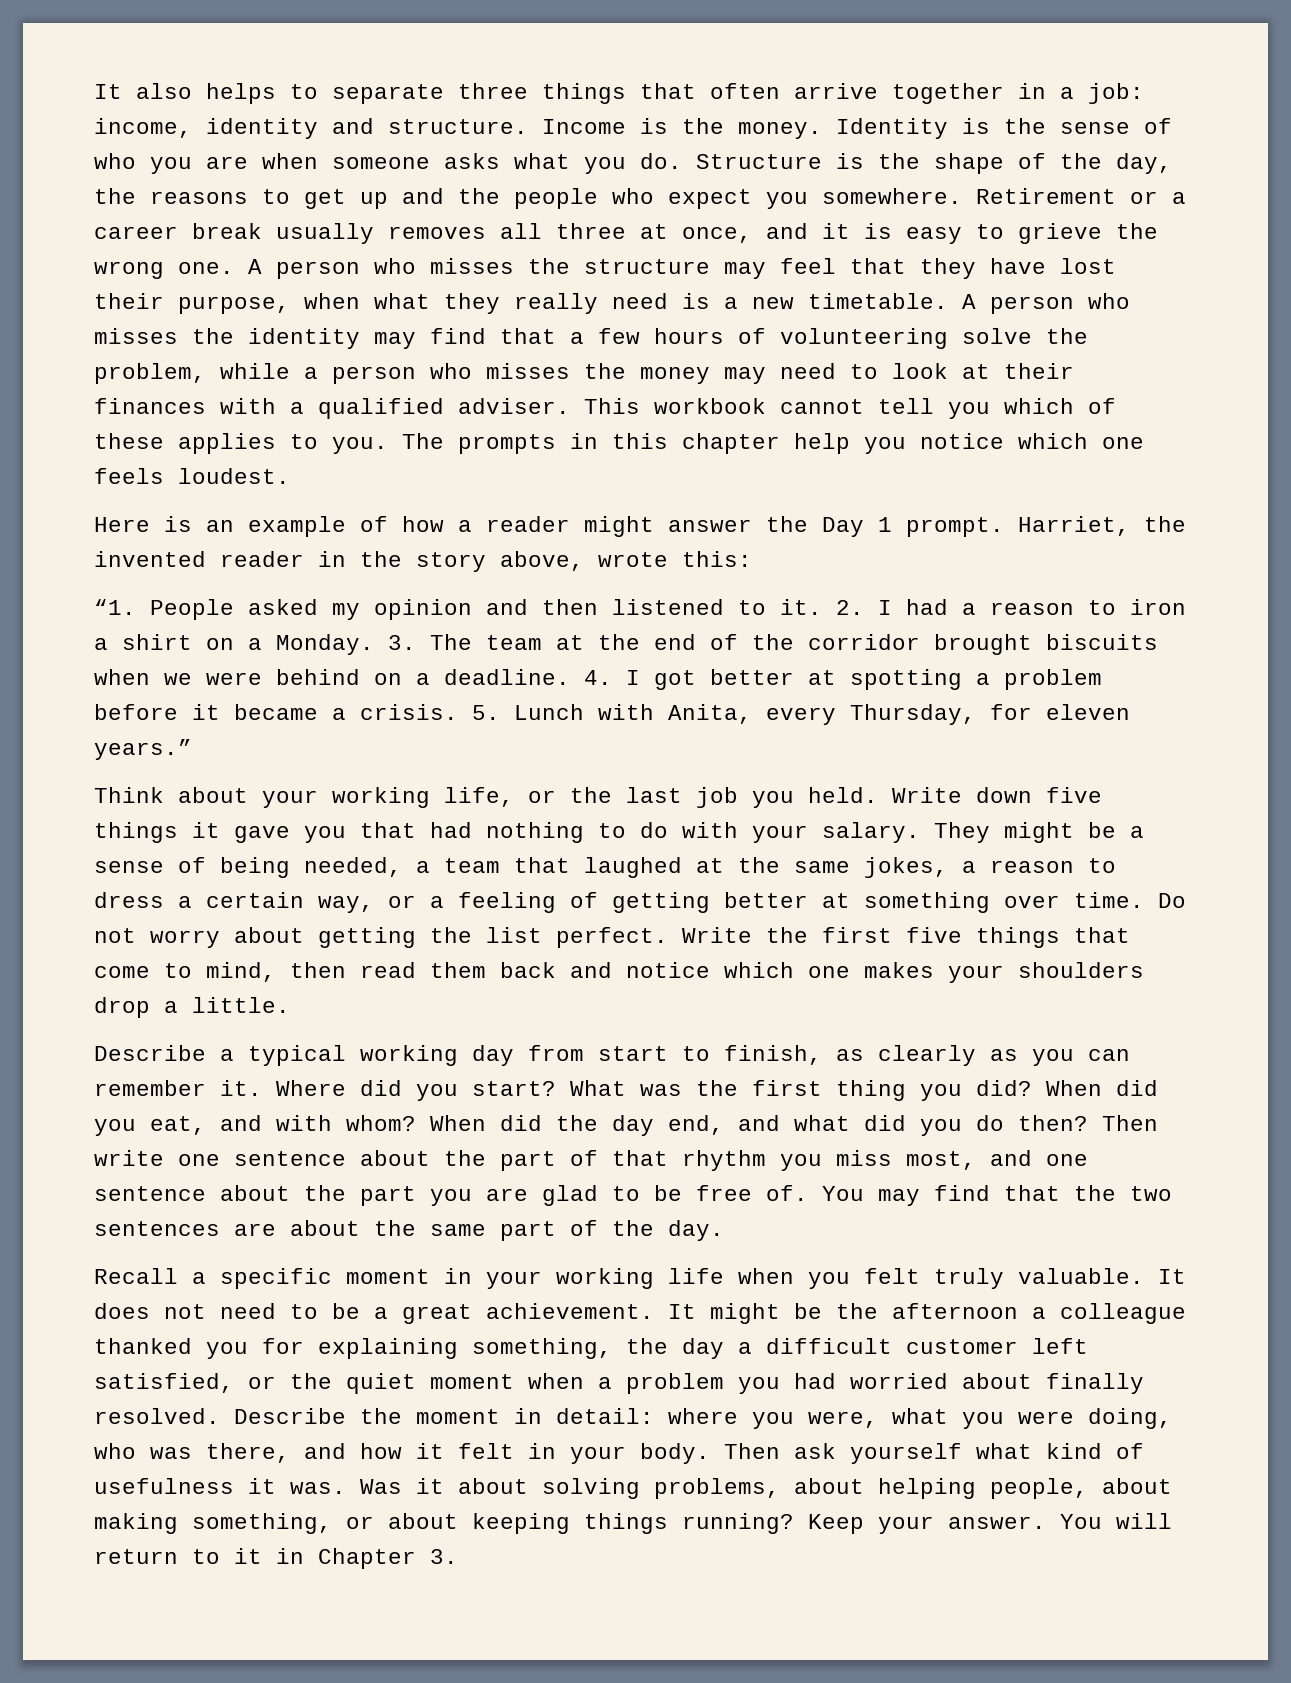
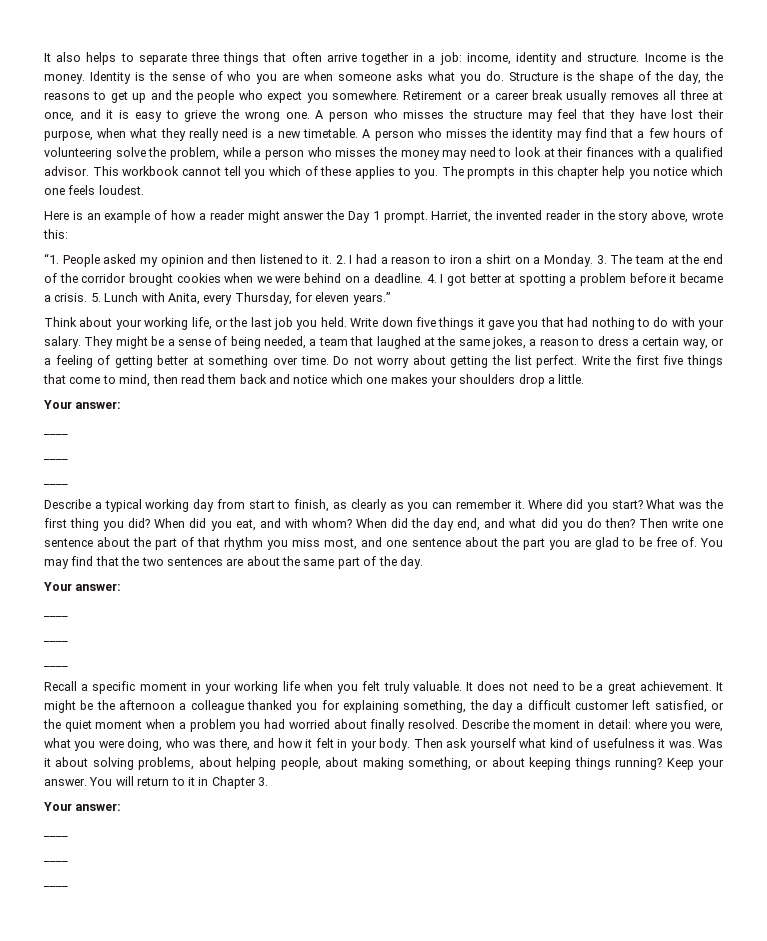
- A person who misses the identity may find that a few hours of volunteering solve the problem, while a person who misses the money may need to look at their finances with a qualified adviser.
+ A person who misses the identity may find that a few hours of volunteering solve the problem, while a person who misses the money may need to look at their finances with a qualified advisor.
- 3. The team at the end of the corridor brought biscuits when we were behind on a deadline.
+ 3. The team at the end of the corridor brought cookies when we were behind on a deadline.
  Write the first five things that come to mind, then read them back and notice which one makes your shoulders drop a little.
+ Your answer:
+ ____
+ ____
+ ____
  You may find that the two sentences are about the same part of the day.
+ Your answer:
+ ____
+ ____
+ ____
  You will return to it in Chapter 3.
+ Your answer:
+ ____
+ ____
+ ____

